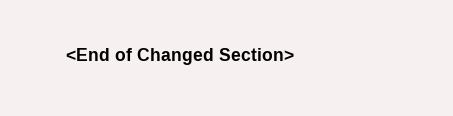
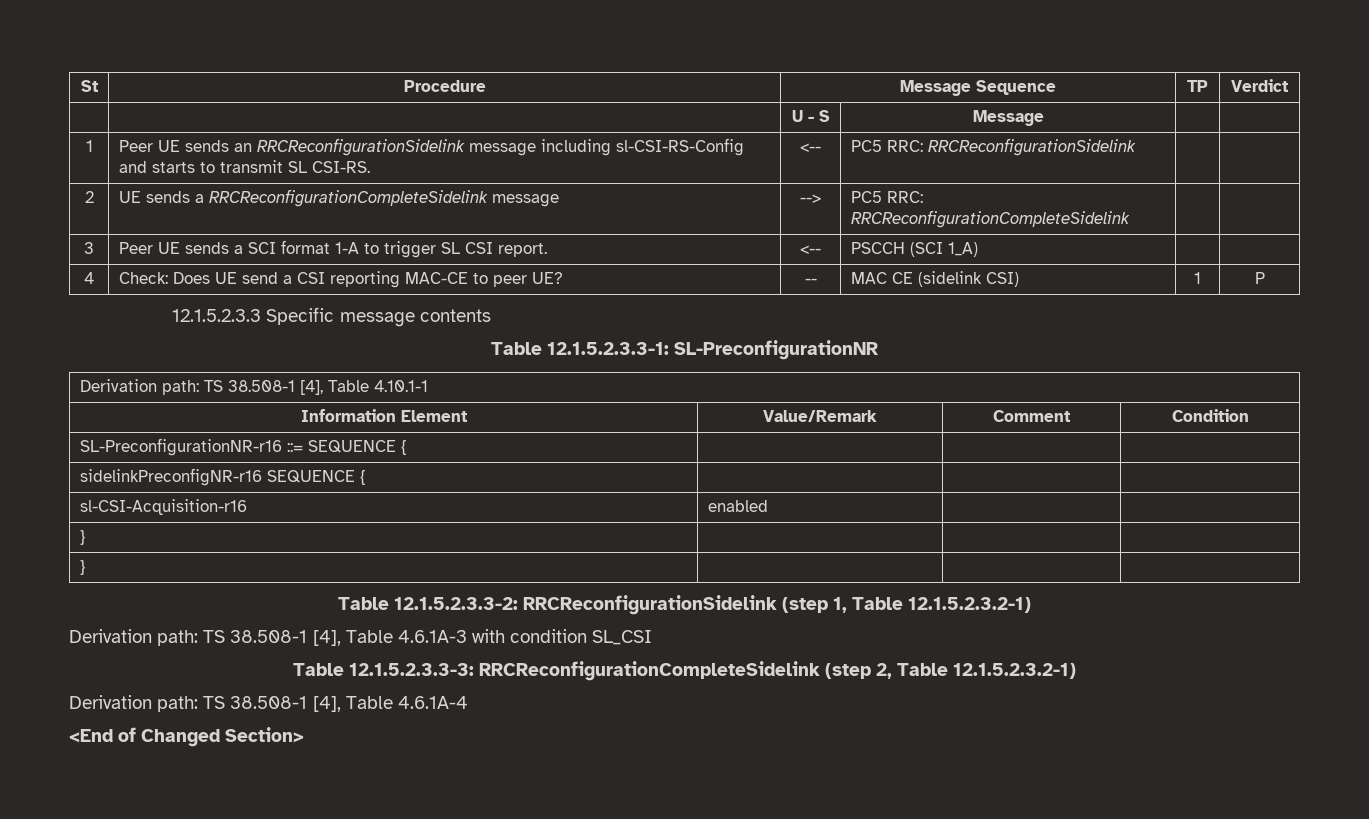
+ St | Procedure | Message Sequence | TP | Verdict
+ | | U - S | Message | |
+ 1 | Peer UE sends an RRCReconfigurationSidelink message including sl-CSI-RS-Config and starts to transmit SL CSI-RS. | <-- | PC5 RRC: RRCReconfigurationSidelink | |
+ 2 | UE sends a RRCReconfigurationCompleteSidelink message | --> | PC5 RRC: RRCReconfigurationCompleteSidelink | |
+ 3 | Peer UE sends a SCI format 1-A to trigger SL CSI report. | <-- | PSCCH (SCI 1_A) | |
+ 4 | Check: Does UE send a CSI reporting MAC-CE to peer UE? | -- | MAC CE (sidelink CSI) | 1 | P
+ 12.1.5.2.3.3 Specific message contents
+ Table 12.1.5.2.3.3-1: SL-PreconfigurationNR
+ Derivation path: TS 38.508-1 [4], Table 4.10.1-1
+ Information Element | Value/Remark | Comment | Condition
+ SL-PreconfigurationNR-r16 ::= SEQUENCE { | | |
+ sidelinkPreconfigNR-r16 SEQUENCE { | | |
+ sl-CSI-Acquisition-r16 | enabled | |
+ } | | |
+ } | | |
+ Table 12.1.5.2.3.3-2: RRCReconfigurationSidelink (step 1, Table 12.1.5.2.3.2-1)
+ Derivation path: TS 38.508-1 [4], Table 4.6.1A-3 with condition SL_CSI
+ Table 12.1.5.2.3.3-3: RRCReconfigurationCompleteSidelink (step 2, Table 12.1.5.2.3.2-1)
+ Derivation path: TS 38.508-1 [4], Table 4.6.1A-4

